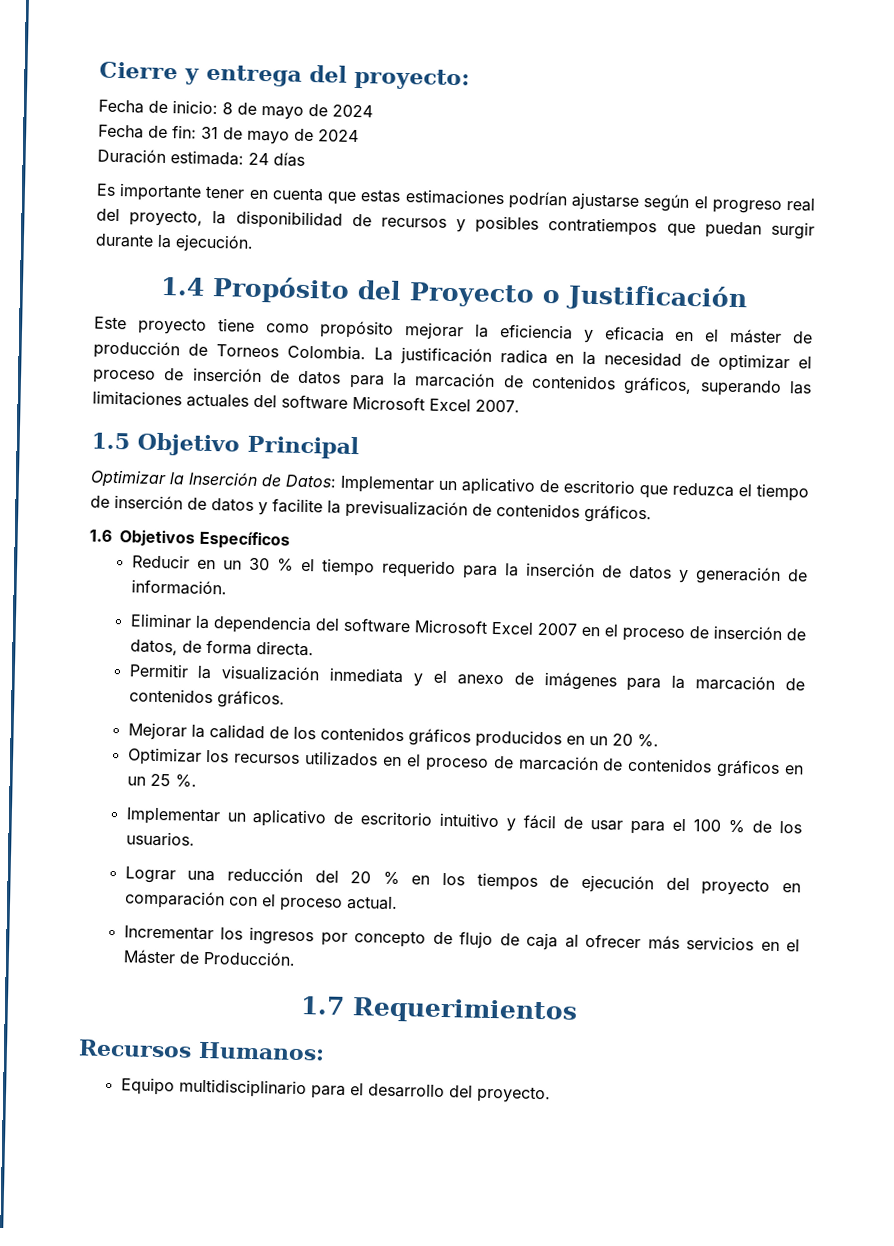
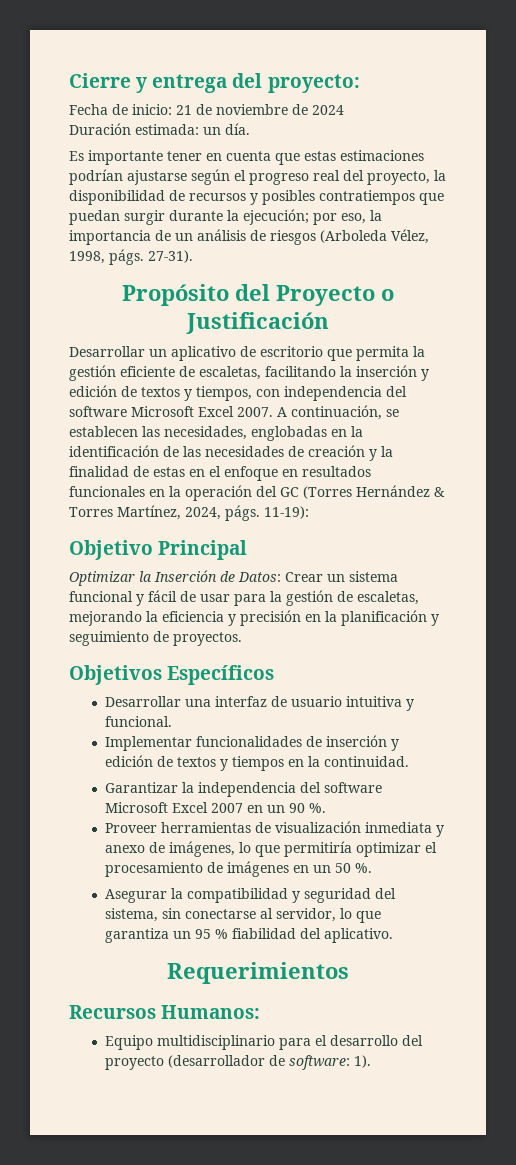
- Fecha de inicio: 8 de mayo de 2024
- Fecha de fin: 31 de mayo de 2024
+ Fecha de inicio: 21 de noviembre de 2024
- Duración estimada: 24 días
+ Duración estimada: un día.
- Es importante tener en cuenta que estas estimaciones podrían ajustarse según el progreso real del proyecto, la disponibilidad de recursos y posibles contratiempos que puedan surgir durante la ejecución.
- 1.4 Propósito del Proyecto o Justificación
+ Es importante tener en cuenta que estas estimaciones podrían ajustarse según el progreso real del proyecto, la disponibilidad de recursos y posibles contratiempos que puedan surgir durante la ejecución; por eso, la importancia de un análisis de riesgos (Arboleda Vélez, 1998, págs. 27-31).
+ Propósito del Proyecto o Justificación
- Este proyecto tiene como propósito mejorar la eficiencia y eficacia en el máster de producción de Torneos Colombia. La justificación radica en la necesidad de optimizar el proceso de inserción de datos para la marcación de contenidos gráficos, superando las limitaciones actuales del software Microsoft Excel 2007.
- 1.5 Objetivo Principal
+ Desarrollar un aplicativo de escritorio que permita la gestión eficiente de escaletas, facilitando la inserción y edición de textos y tiempos, con independencia del software Microsoft Excel 2007. A continuación, se establecen las necesidades, englobadas en la identificación de las necesidades de creación y la finalidad de estas en el enfoque en resultados funcionales en la operación del GC (Torres Hernández & Torres Martínez, 2024, págs. 11-19):
+ Objetivo Principal
- Optimizar la Inserción de Datos: Implementar un aplicativo de escritorio que reduzca el tiempo de inserción de datos y facilite la previsualización de contenidos gráficos.
- 1.6 Objetivos Específicos
- Reducir en un 30 % el tiempo requerido para la inserción de datos y generación de información.
- Eliminar la dependencia del software Microsoft Excel 2007 en el proceso de inserción de datos, de forma directa.
- Permitir la visualización inmediata y el anexo de imágenes para la marcación de contenidos gráficos.
- Mejorar la calidad de los contenidos gráficos producidos en un 20 %.
- Optimizar los recursos utilizados en el proceso de marcación de contenidos gráficos en un 25 %.
- Implementar un aplicativo de escritorio intuitivo y fácil de usar para el 100 % de los usuarios.
- Lograr una reducción del 20 % en los tiempos de ejecución del proyecto en comparación con el proceso actual.
- Incrementar los ingresos por concepto de flujo de caja al ofrecer más servicios en el Máster de Producción.
- 1.7 Requerimientos
+ Optimizar la Inserción de Datos: Crear un sistema funcional y fácil de usar para la gestión de escaletas, mejorando la eficiencia y precisión en la planificación y seguimiento de proyectos.
+ Objetivos Específicos
+ Desarrollar una interfaz de usuario intuitiva y funcional.
+ Implementar funcionalidades de inserción y edición de textos y tiempos en la continuidad.
+ Garantizar la independencia del software Microsoft Excel 2007 en un 90 %.
+ Proveer herramientas de visualización inmediata y anexo de imágenes, lo que permitiría optimizar el procesamiento de imágenes en un 50 %.
+ Asegurar la compatibilidad y seguridad del sistema, sin conectarse al servidor, lo que garantiza un 95 % fiabilidad del aplicativo.
+ Requerimientos
- Equipo multidisciplinario para el desarrollo del proyecto.
+ Equipo multidisciplinario para el desarrollo del proyecto (desarrollador de software: 1).

